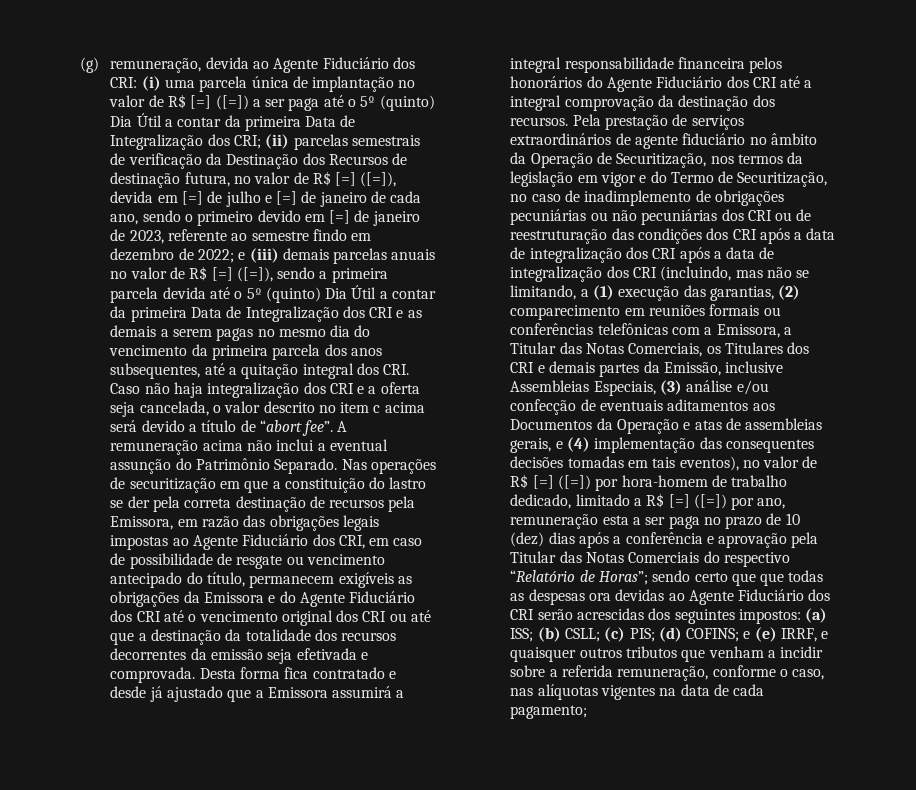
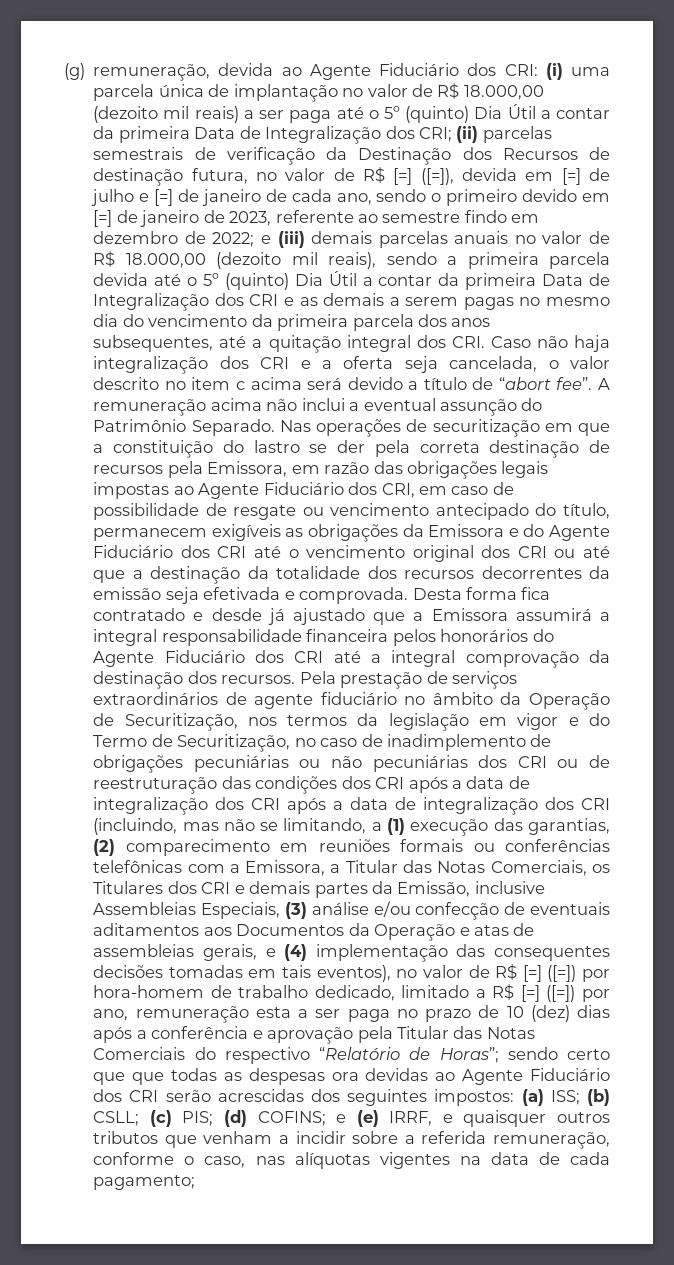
- (i) uma parcela única de implantação no valor de R$ [=] ([=]) a ser paga até o 5º (quinto) Dia Útil a contar da primeira Data de Integralização dos CRI;
+ (i) uma parcela única de implantação no valor de R$ 18.000,00 (dezoito mil reais) a ser paga até o 5º (quinto) Dia Útil a contar da primeira Data de Integralização dos CRI;
- e (iii) demais parcelas anuais no valor de R$ [=] ([=]), sendo a primeira parcela devida até o 5º (quinto) Dia Útil a contar da primeira Data de Integralização dos CRI e as demais a serem pagas no mesmo dia do vencimento da primeira parcela dos anos subsequentes, até a quitação integral dos CRI. Caso não haja integralização dos CRI e a oferta seja cancelada, o valor descrito no item c acima será devido a título de “abort fee”.
+ e (iii) demais parcelas anuais no valor de R$ 18.000,00 (dezoito mil reais), sendo a primeira parcela devida até o 5º (quinto) Dia Útil a contar da primeira Data de Integralização dos CRI e as demais a serem pagas no mesmo dia do vencimento da primeira parcela dos anos subsequentes, até a quitação integral dos CRI. Caso não haja integralização dos CRI e a oferta seja cancelada, o valor descrito no item c acima será devido a título de “abort fee”.

